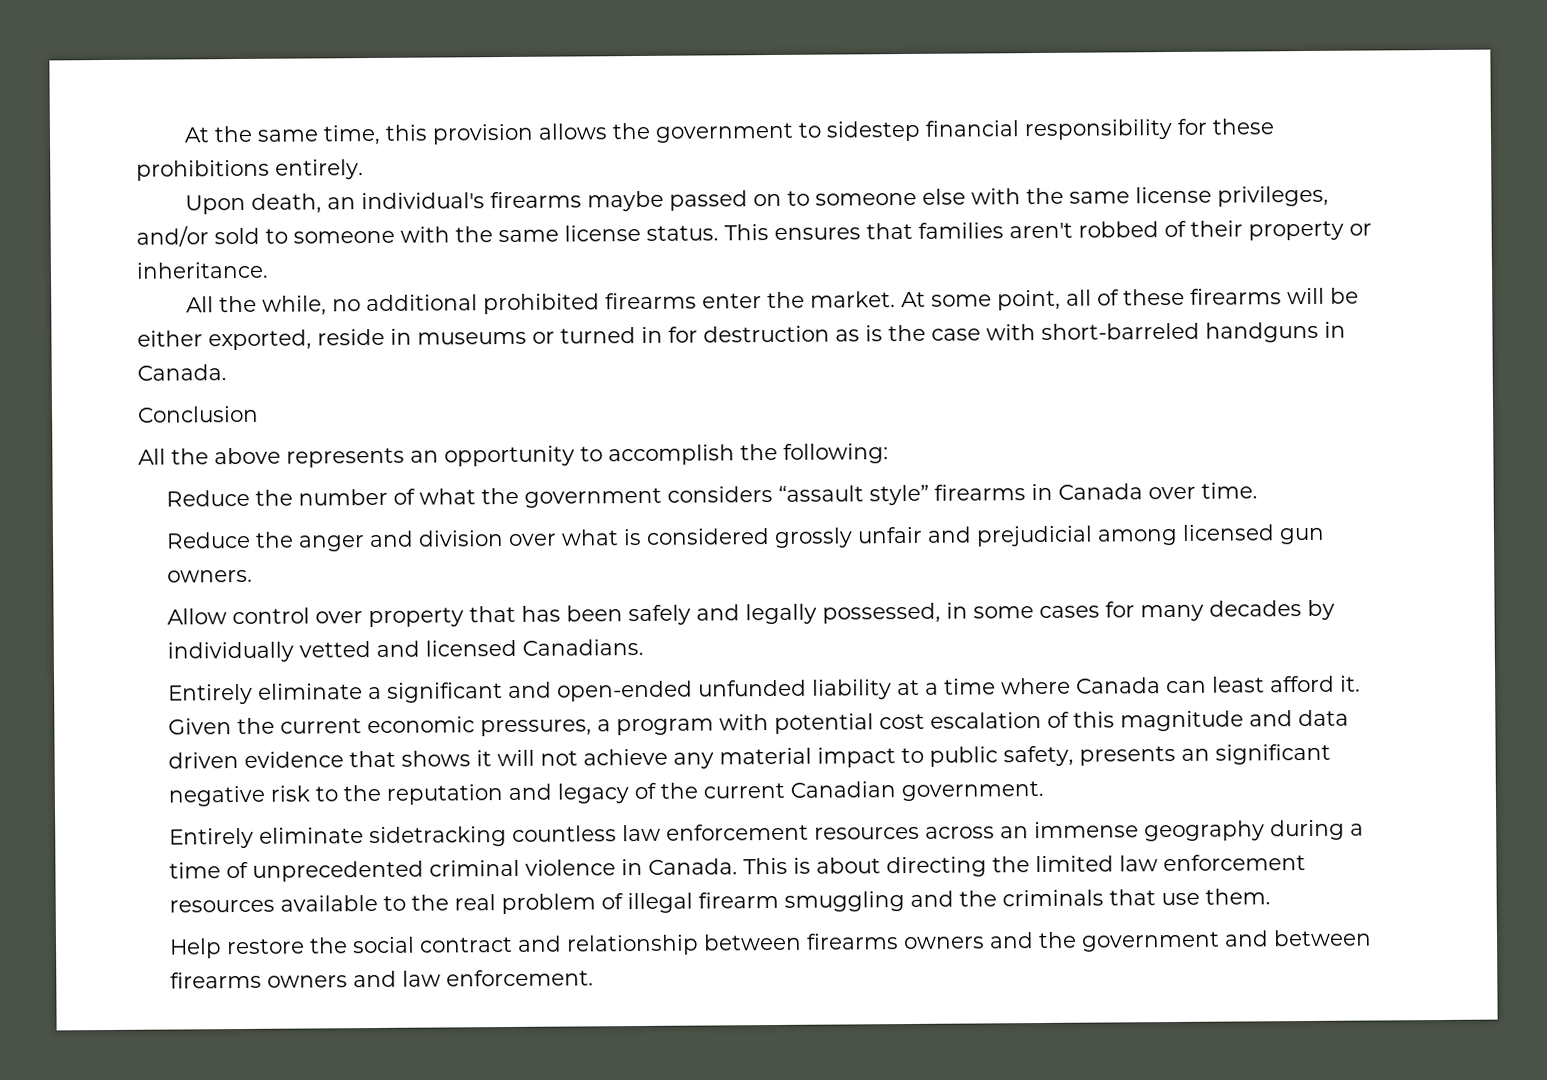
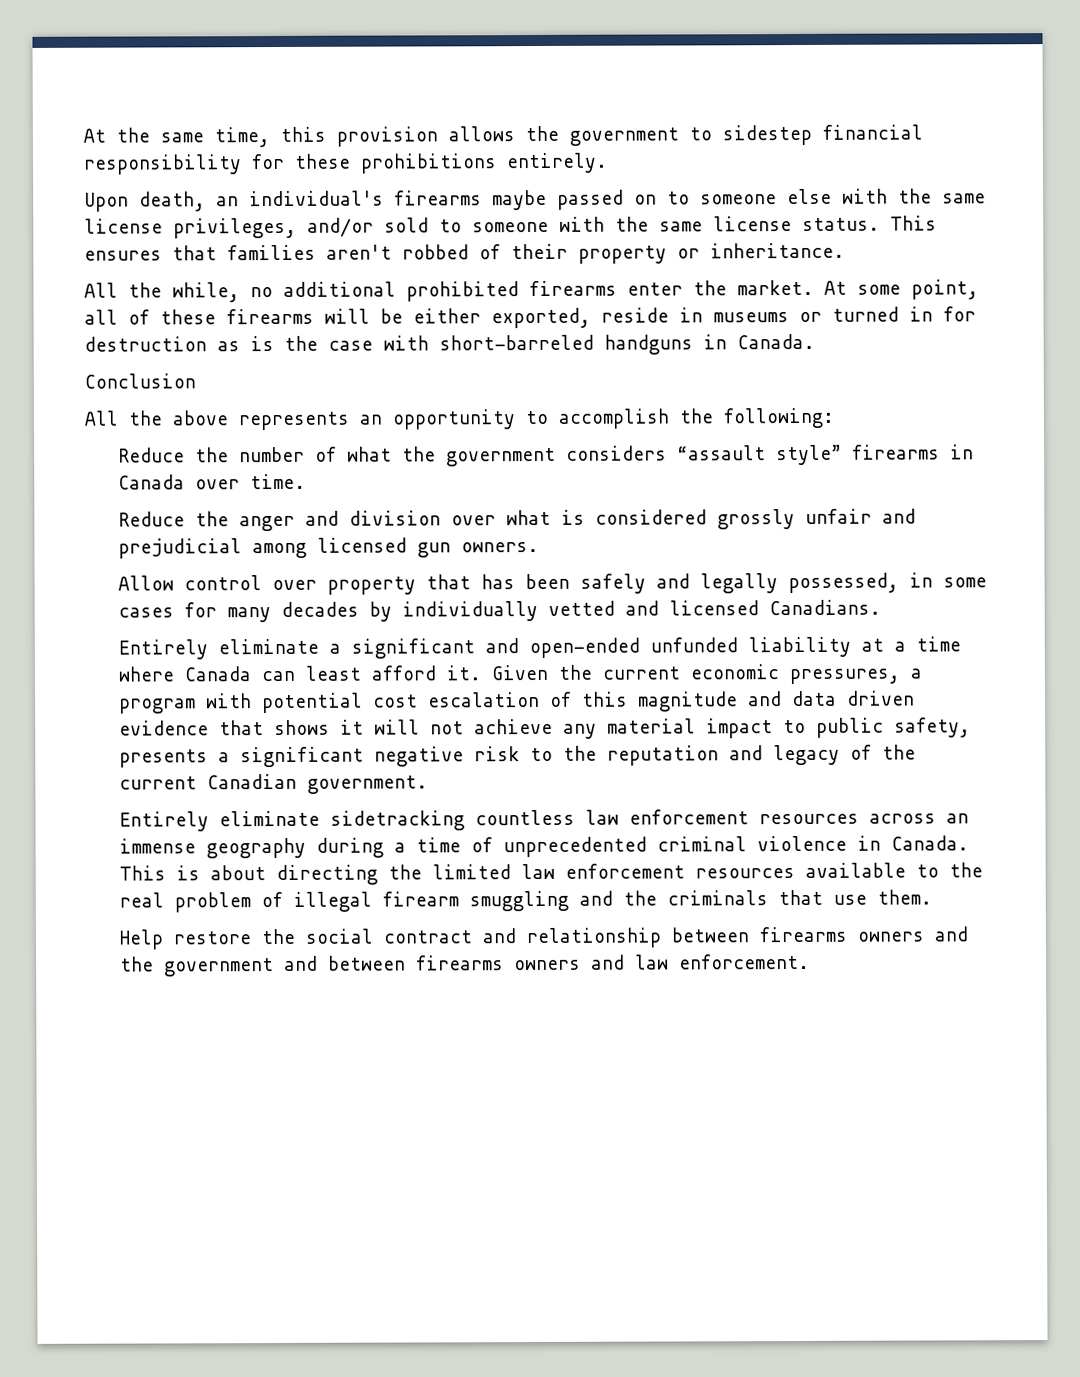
- Given the current economic pressures, a program with potential cost escalation of this magnitude and data driven evidence that shows it will not achieve any material impact to public safety, presents an significant negative risk to the reputation and legacy of the current Canadian government.
+ Given the current economic pressures, a program with potential cost escalation of this magnitude and data driven evidence that shows it will not achieve any material impact to public safety, presents a significant negative risk to the reputation and legacy of the current Canadian government.

